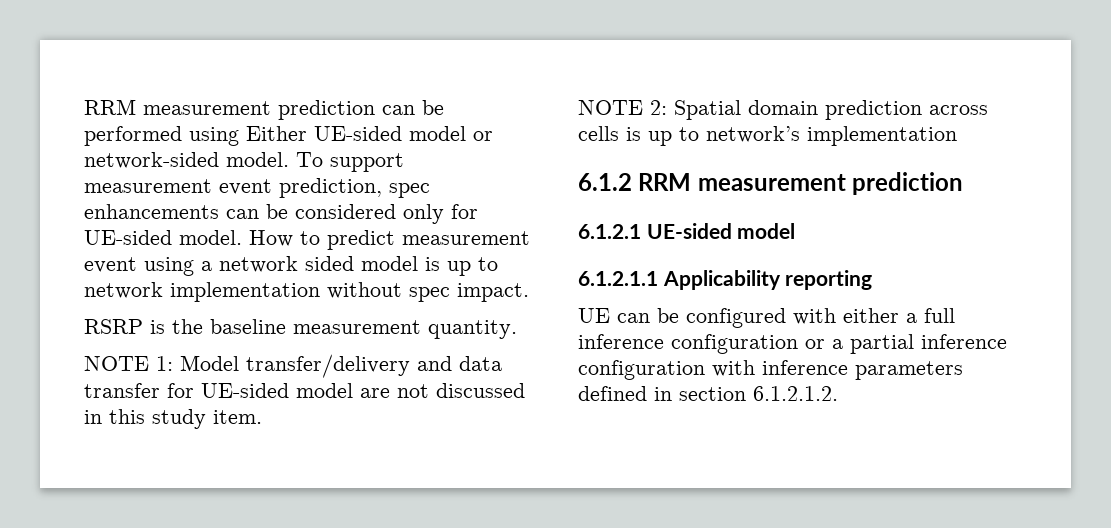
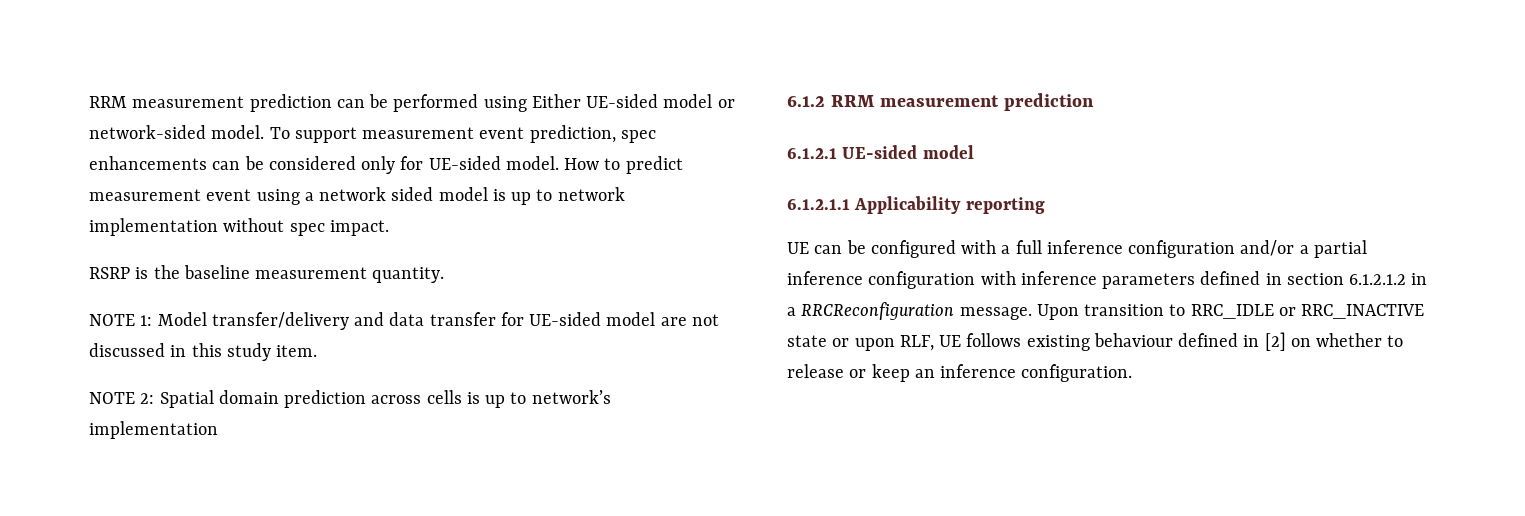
- UE can be configured with either a full inference configuration or a partial inference configuration with inference parameters defined in section 6.1.2.1.2.
+ UE can be configured with a full inference configuration and/or a partial inference configuration with inference parameters defined in section 6.1.2.1.2 in a RRCReconfiguration message. Upon transition to RRC_IDLE or RRC_INACTIVE state or upon RLF, UE follows existing behaviour defined in [2] on whether to release or keep an inference configuration.

